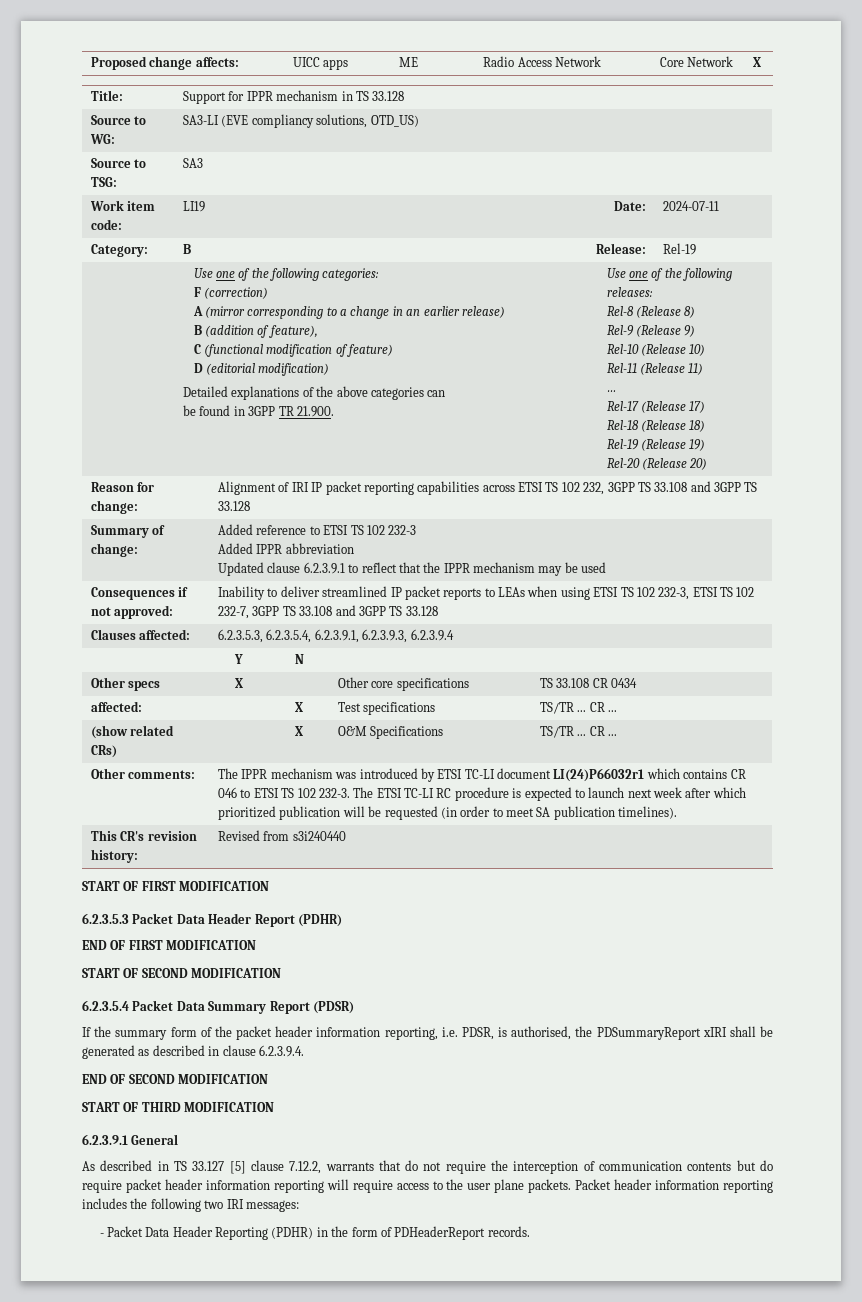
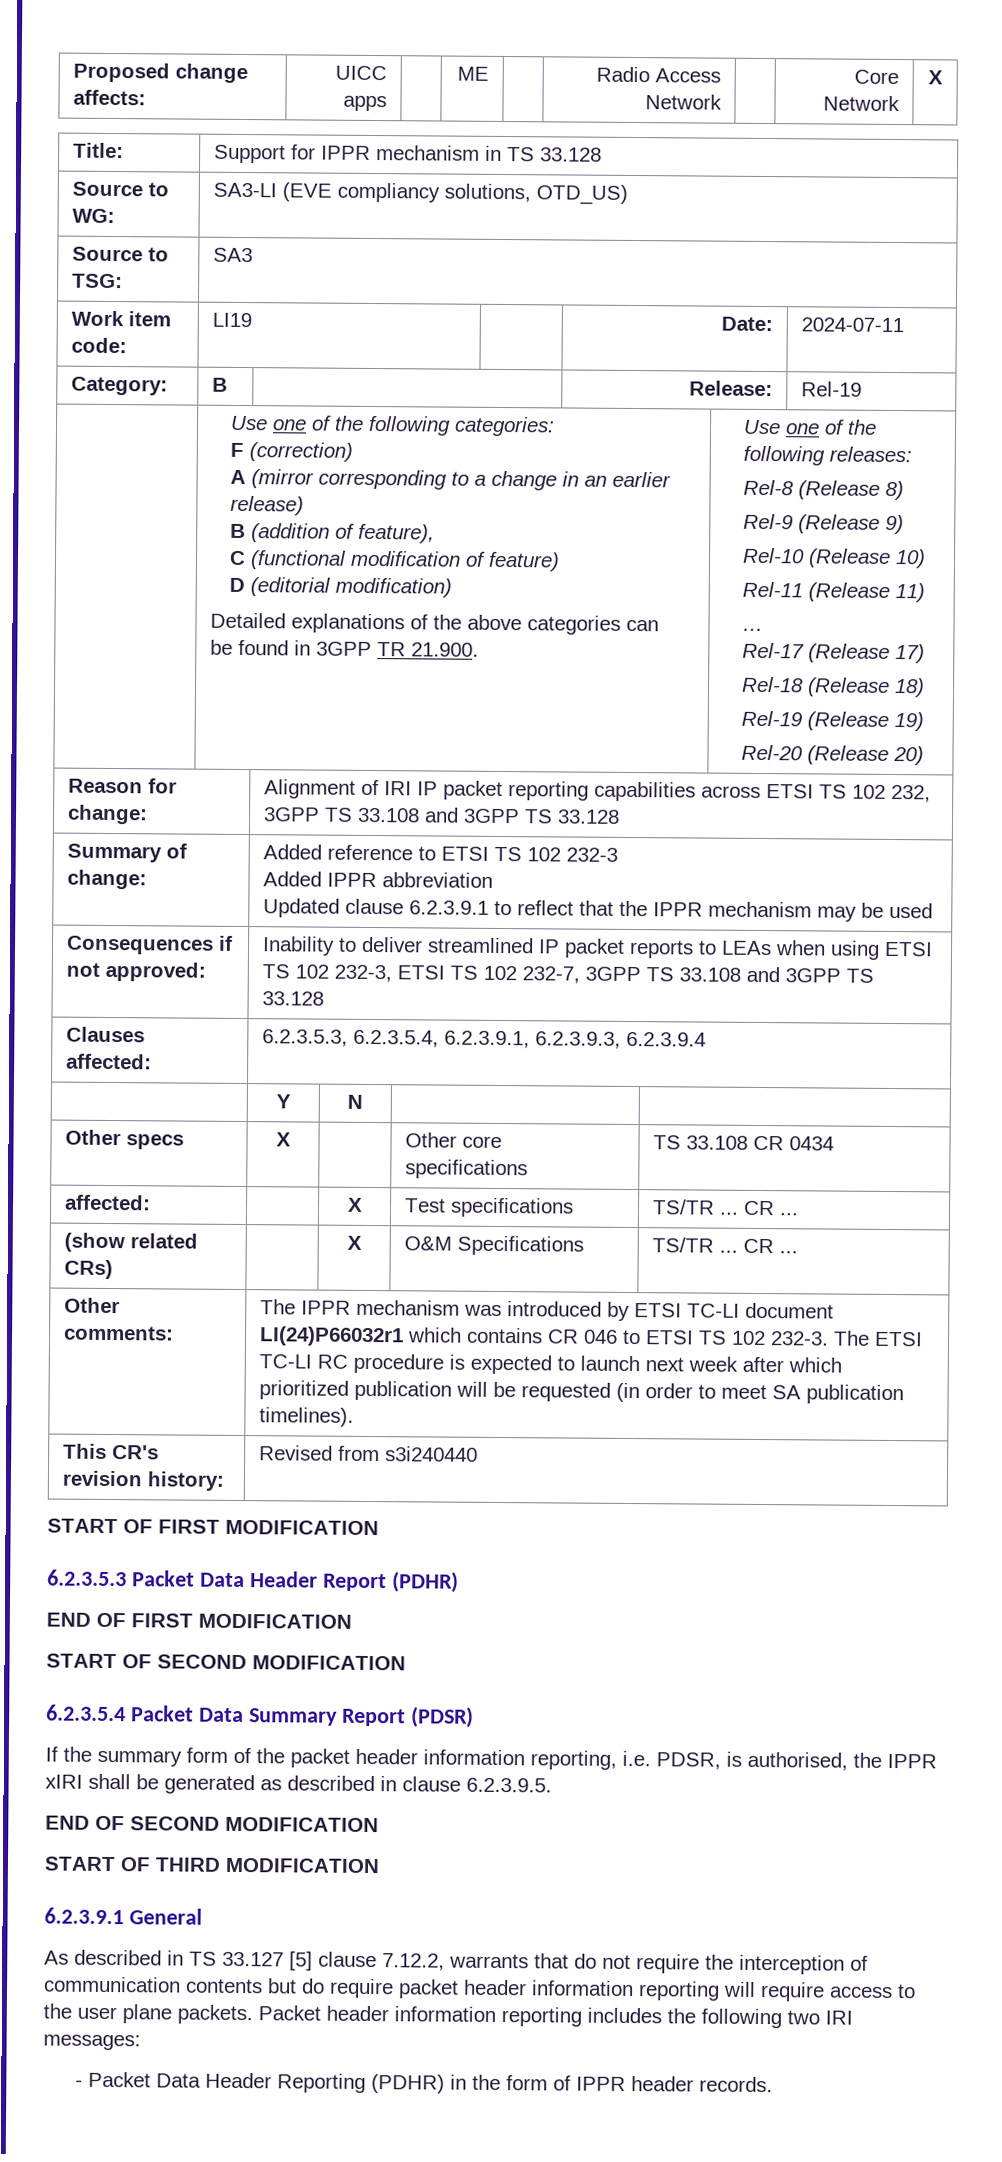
- If the summary form of the packet header information reporting, i.e. PDSR, is authorised, the PDSummaryReport xIRI shall be generated as described in clause 6.2.3.9.4.
+ If the summary form of the packet header information reporting, i.e. PDSR, is authorised, the IPPR xIRI shall be generated as described in clause 6.2.3.9.5.
- - Packet Data Header Reporting (PDHR) in the form of PDHeaderReport records.
+ - Packet Data Header Reporting (PDHR) in the form of IPPR header records.

